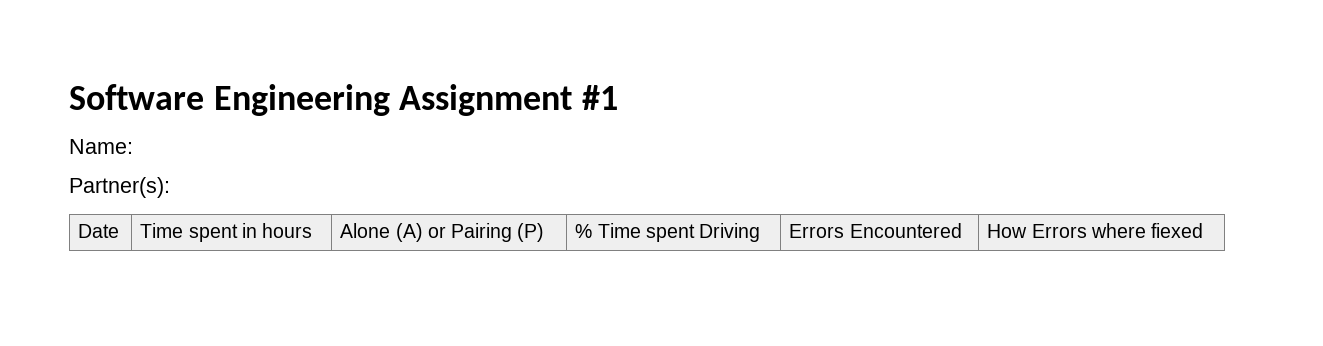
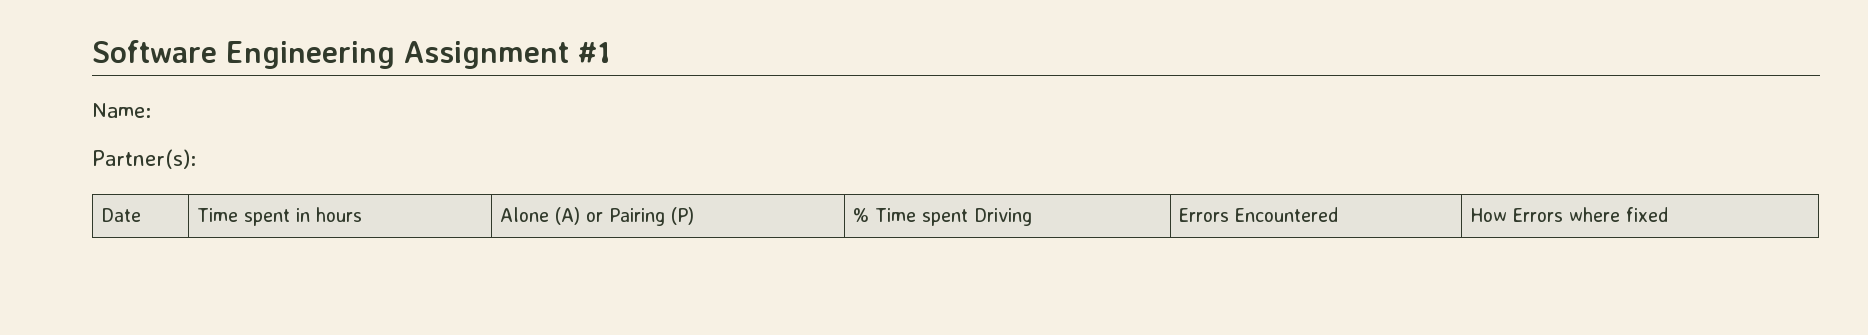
- Date | Time spent in hours | Alone (A) or Pairing (P) | % Time spent Driving | Errors Encountered | How Errors where fiexed
+ Date | Time spent in hours | Alone (A) or Pairing (P) | % Time spent Driving | Errors Encountered | How Errors where fixed

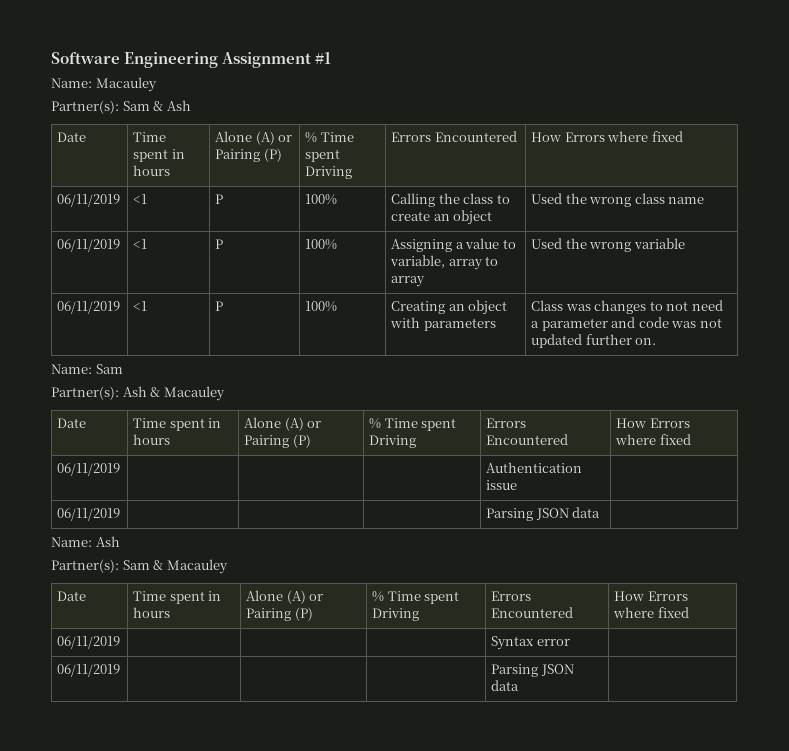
- Name:
- Partner(s):
+ Name: Macauley
+ Partner(s): Sam & Ash
+ 06/11/2019 | <1 | P | 100% | Calling the class to create an object | Used the wrong class name
+ 06/11/2019 | <1 | P | 100% | Assigning a value to variable, array to array | Used the wrong variable
+ 06/11/2019 | <1 | P | 100% | Creating an object with parameters | Class was changes to not need a parameter and code was not updated further on.
+ Name: Sam
+ Partner(s): Ash & Macauley
+ Date | Time spent in hours | Alone (A) or Pairing (P) | % Time spent Driving | Errors Encountered | How Errors where fixed
+ 06/11/2019 | | | | Authentication issue |
+ 06/11/2019 | | | | Parsing JSON data |
+ Name: Ash
+ Partner(s): Sam & Macauley
+ Date | Time spent in hours | Alone (A) or Pairing (P) | % Time spent Driving | Errors Encountered | How Errors where fixed
+ 06/11/2019 | | | | Syntax error |
+ 06/11/2019 | | | | Parsing JSON data |

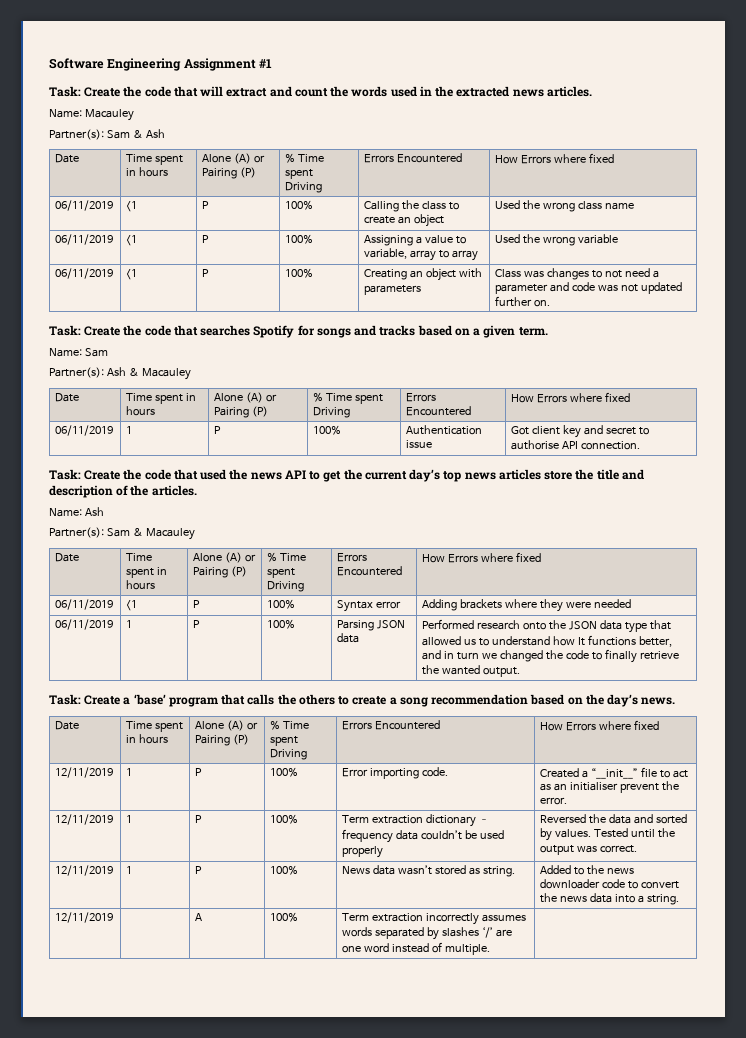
+ Task: Create the code that will extract and count the words used in the extracted news articles.
+ Task: Create the code that searches Spotify for songs and tracks based on a given term.
- 06/11/2019 | | | | Authentication issue |
- 06/11/2019 | | | | Parsing JSON data |
+ 06/11/2019 | 1 | P | 100% | Authentication issue | Got client key and secret to authorise API connection.
+ Task: Create the code that used the news API to get the current day’s top news articles store the title and description of the articles.
- 06/11/2019 | | | | Syntax error |
- 06/11/2019 | | | | Parsing JSON data |
+ 06/11/2019 | <1 | P | 100% | Syntax error | Adding brackets where they were needed
+ 06/11/2019 | 1 | P | 100% | Parsing JSON data | Performed research onto the JSON data type that allowed us to understand how It functions better, and in turn we changed the code to finally retrieve the wanted output.
+ Task: Create a ‘base’ program that calls the others to create a song recommendation based on the day’s news.
+ Date | Time spent in hours | Alone (A) or Pairing (P) | % Time spent Driving | Errors Encountered | How Errors where fixed
+ 12/11/2019 | 1 | P | 100% | Error importing code. | Created a “__init__” file to act as an initialiser prevent the error.
+ 12/11/2019 | 1 | P | 100% | Term extraction dictionary – frequency data couldn’t be used properly | Reversed the data and sorted by values. Tested until the output was correct.
+ 12/11/2019 | 1 | P | 100% | News data wasn’t stored as string. | Added to the news downloader code to convert the news data into a string.
+ 12/11/2019 | | A | 100% | Term extraction incorrectly assumes words separated by slashes ‘/’ are one word instead of multiple. |

